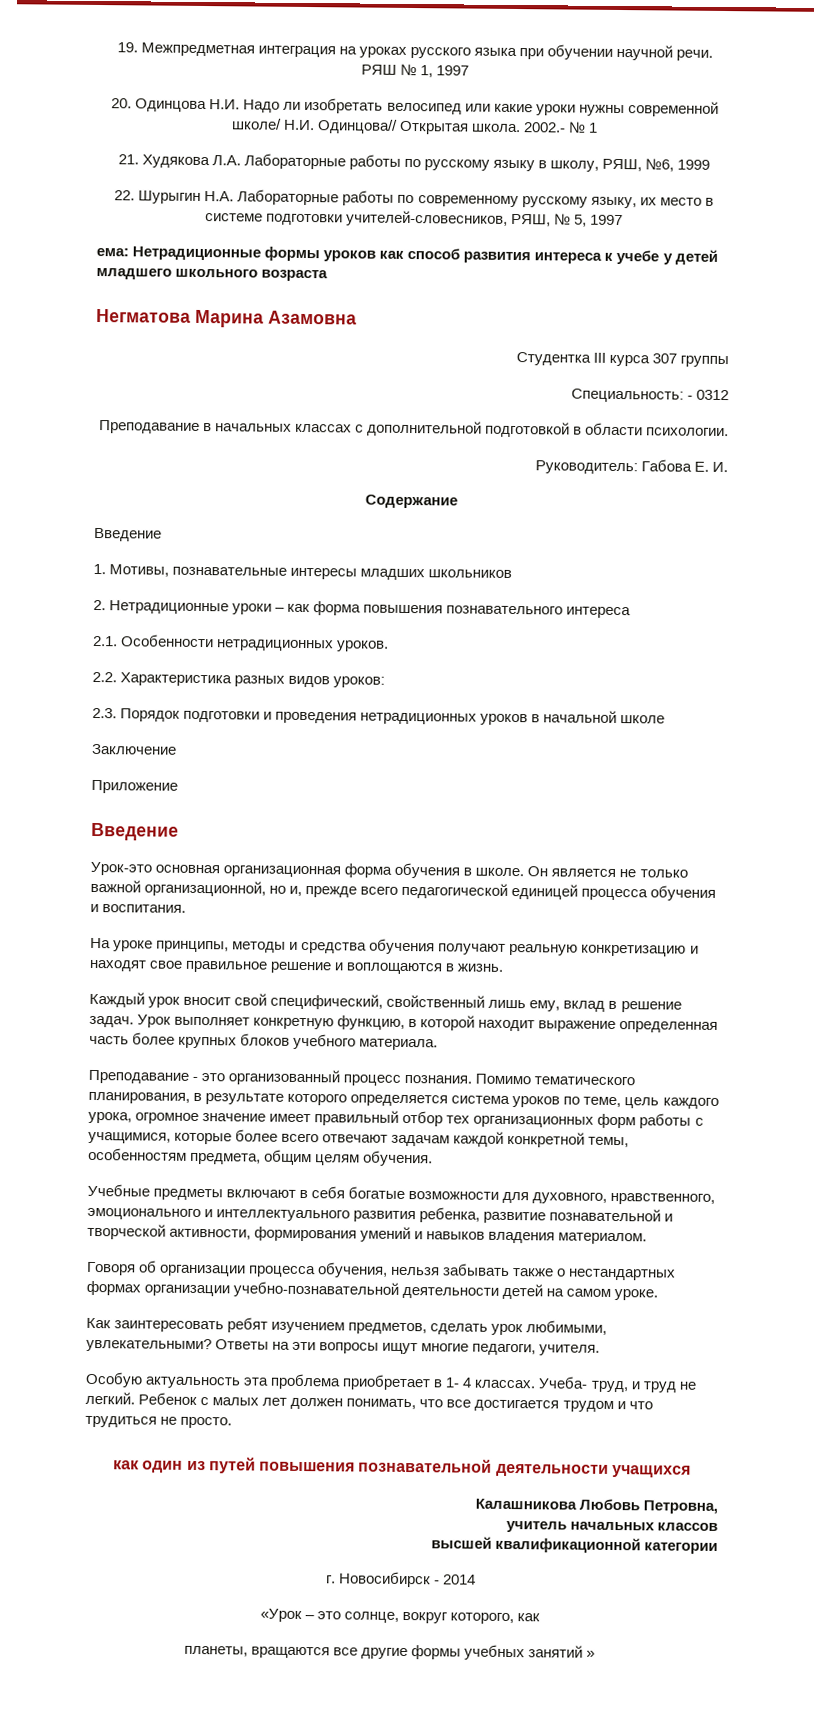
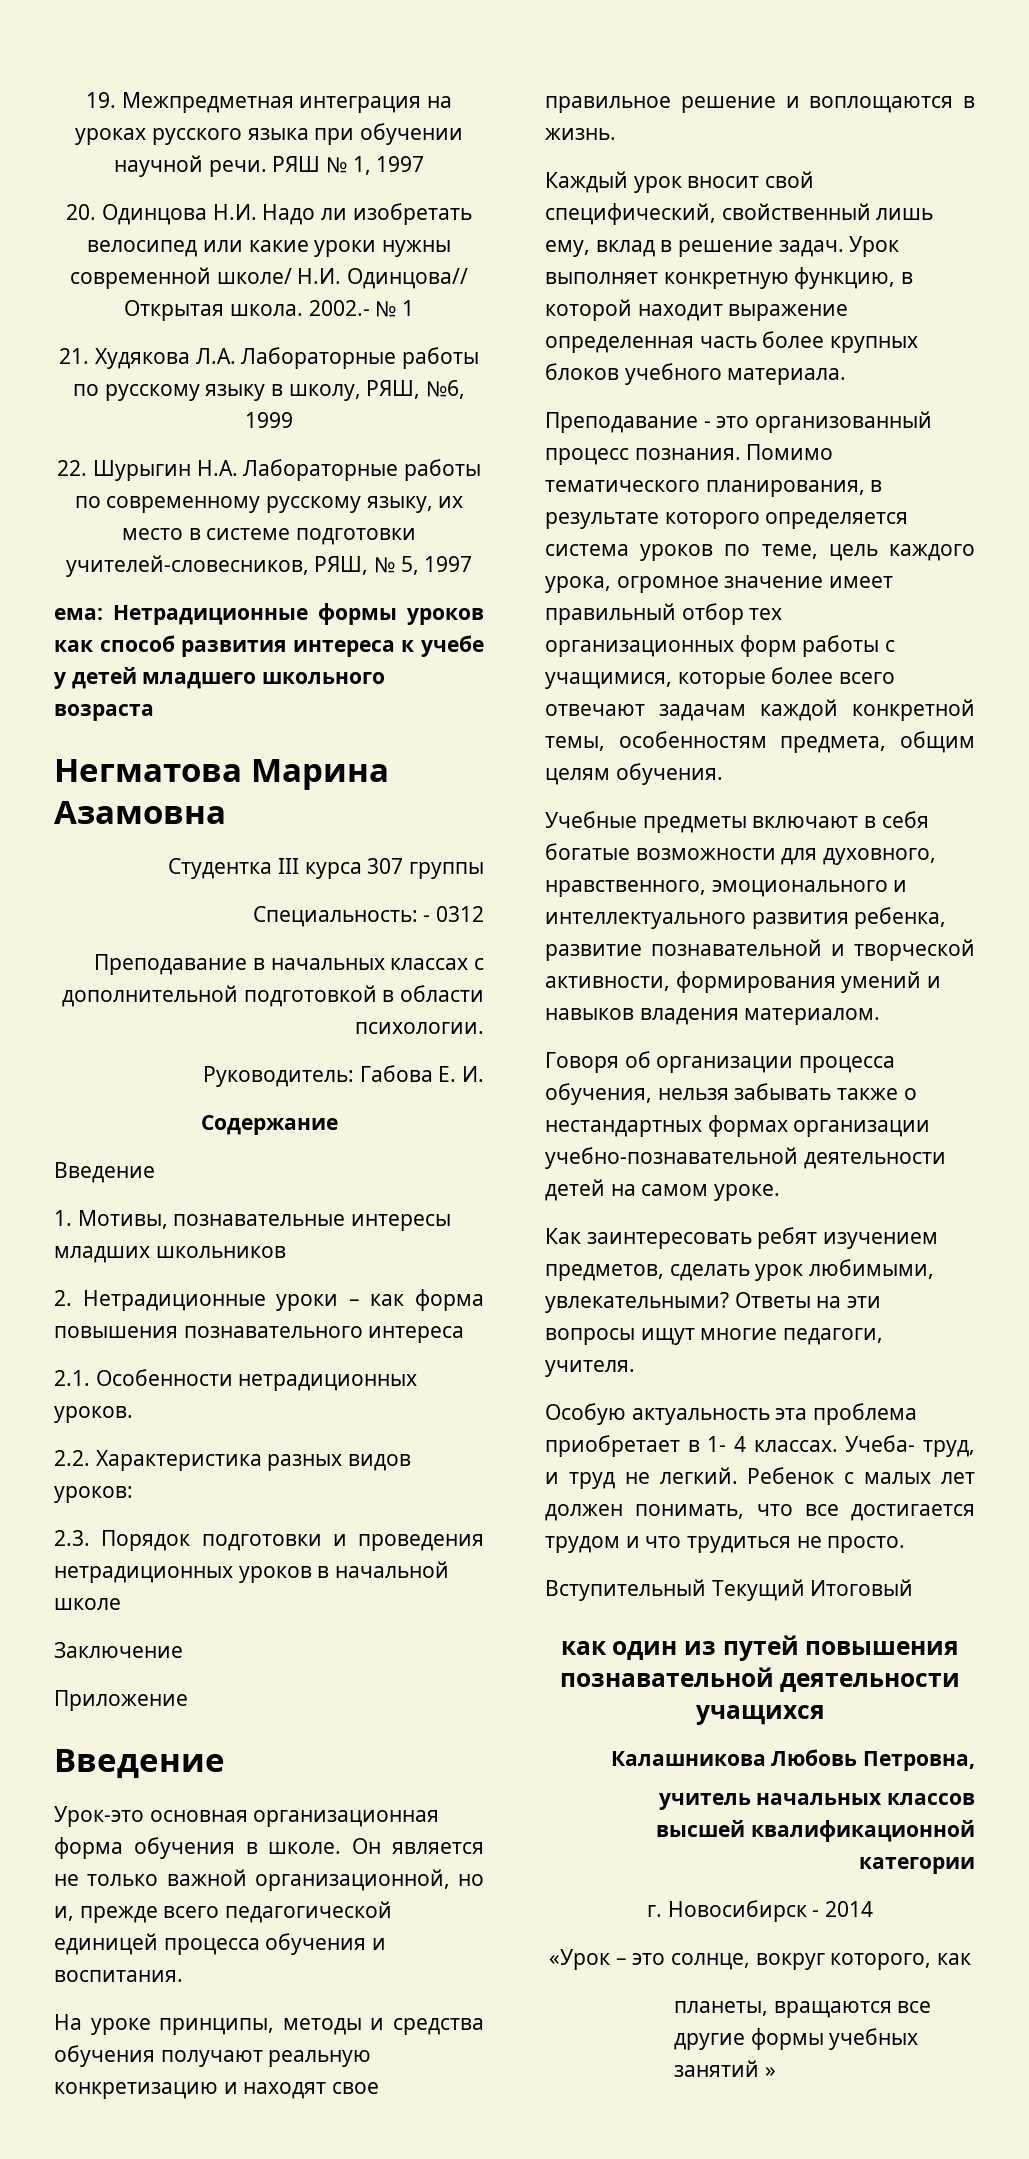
+ Вступительный Текущий Итоговый

